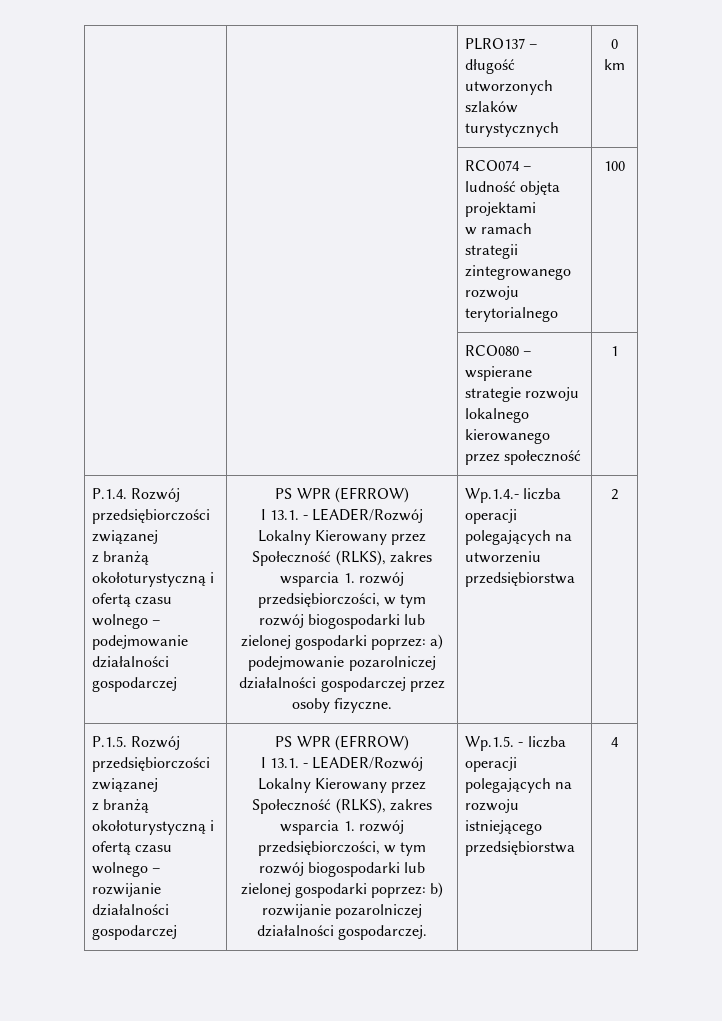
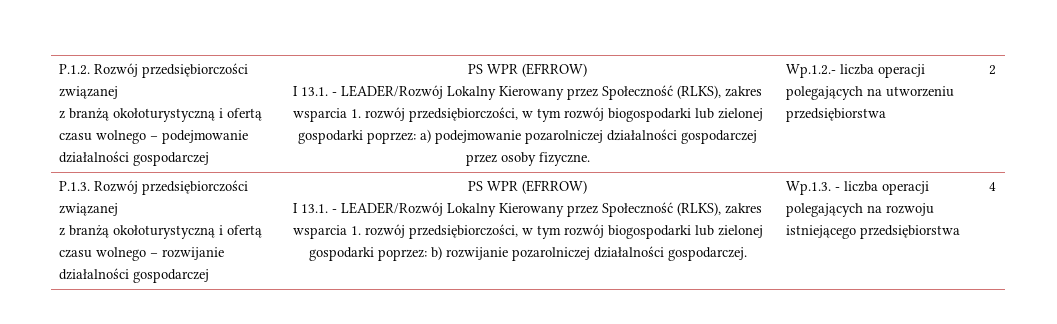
- PLRO137 – długość utworzonych szlaków turystycznych | 0 km
- | | RCO074 – ludność objęta projektami
- w ramach strategii zintegrowanego rozwoju terytorialnego | 100
- | | RCO080 – wspierane strategie rozwoju lokalnego kierowanego przez społeczność | 1
- P.1.4. Rozwój przedsiębiorczości związanej
+ P.1.2. Rozwój przedsiębiorczości związanej
- Wp.1.4.- liczba operacji polegających na utworzeniu przedsiębiorstwa
+ Wp.1.2.- liczba operacji polegających na utworzeniu przedsiębiorstwa
- P.1.5. Rozwój przedsiębiorczości związanej
+ P.1.3. Rozwój przedsiębiorczości związanej
- Wp.1.5. - liczba operacji polegających na rozwoju istniejącego przedsiębiorstwa
+ Wp.1.3. - liczba operacji polegających na rozwoju istniejącego przedsiębiorstwa

